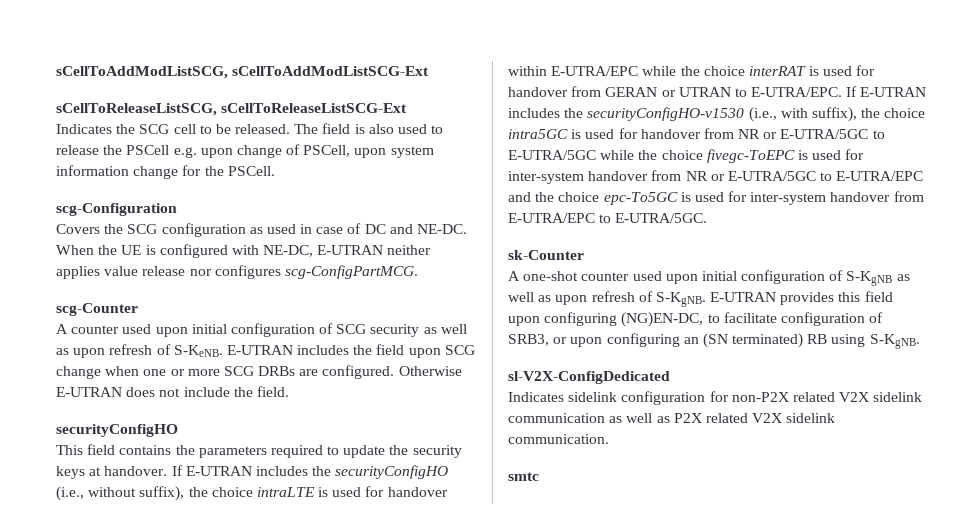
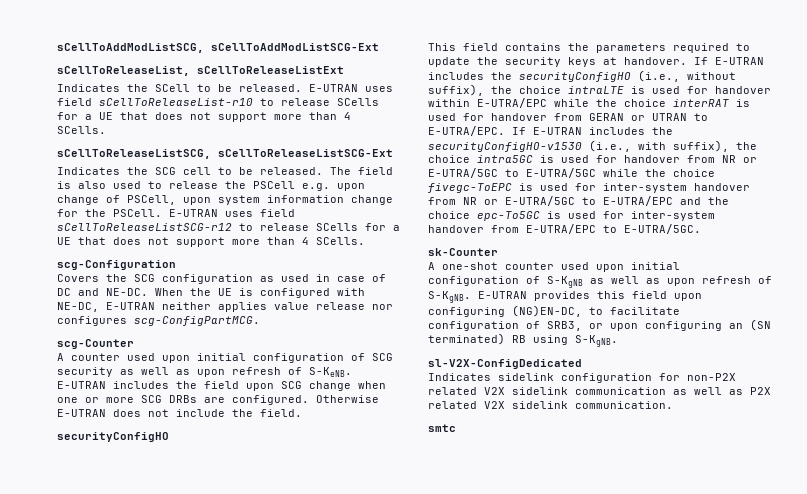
+ sCellToReleaseList, sCellToReleaseListExt
+ Indicates the SCell to be released. E-UTRAN uses field sCellToReleaseList-r10 to release SCells for a UE that does not support more than 4 SCells.
+ E-UTRAN uses field sCellToReleaseListSCG-r12 to release SCells for a UE that does not support more than 4 SCells.

